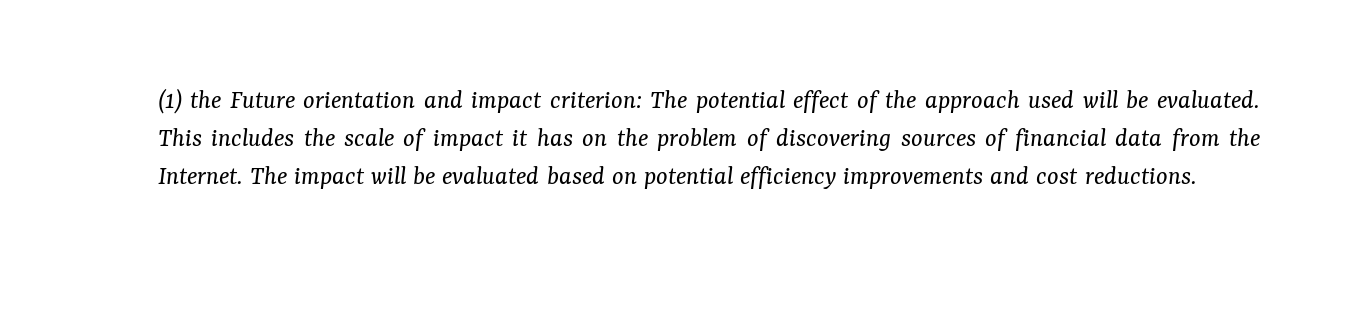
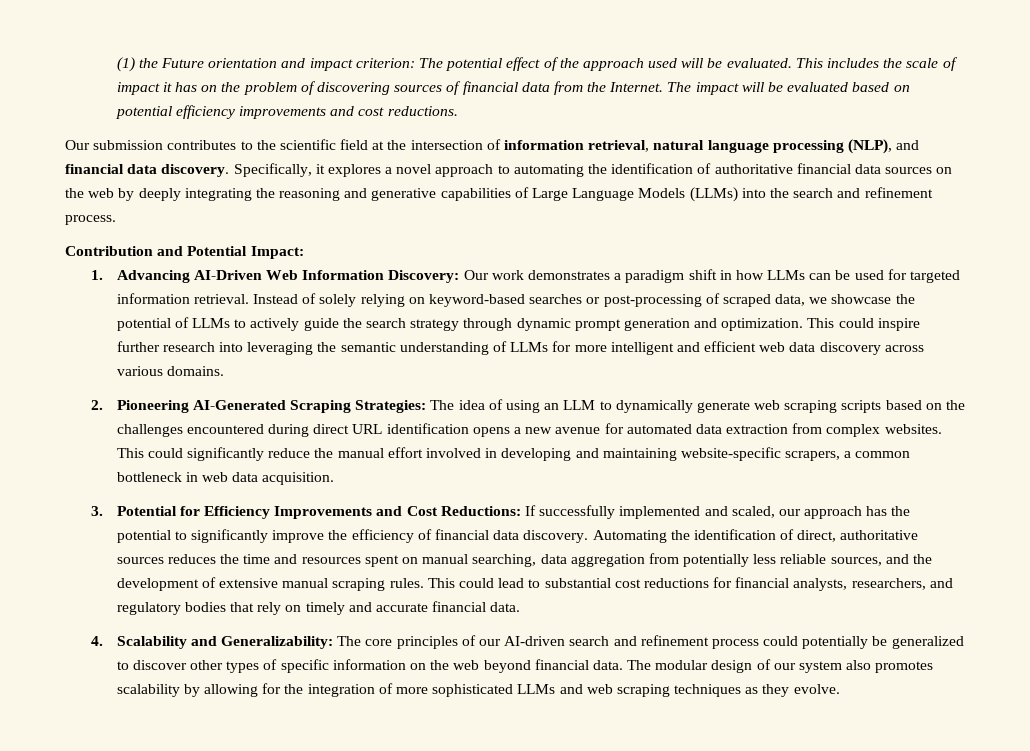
+ Our submission contributes to the scientific field at the intersection of information retrieval, natural language processing (NLP), and financial data discovery. Specifically, it explores a novel approach to automating the identification of authoritative financial data sources on the web by deeply integrating the reasoning and generative capabilities of Large Language Models (LLMs) into the search and refinement process.
+ Contribution and Potential Impact:
+ 1. Advancing AI-Driven Web Information Discovery: Our work demonstrates a paradigm shift in how LLMs can be used for targeted information retrieval. Instead of solely relying on keyword-based searches or post-processing of scraped data, we showcase the potential of LLMs to actively guide the search strategy through dynamic prompt generation and optimization. This could inspire further research into leveraging the semantic understanding of LLMs for more intelligent and efficient web data discovery across various domains.
+ 2. Pioneering AI-Generated Scraping Strategies: The idea of using an LLM to dynamically generate web scraping scripts based on the challenges encountered during direct URL identification opens a new avenue for automated data extraction from complex websites. This could significantly reduce the manual effort involved in developing and maintaining website-specific scrapers, a common bottleneck in web data acquisition.
+ 3. Potential for Efficiency Improvements and Cost Reductions: If successfully implemented and scaled, our approach has the potential to significantly improve the efficiency of financial data discovery. Automating the identification of direct, authoritative sources reduces the time and resources spent on manual searching, data aggregation from potentially less reliable sources, and the development of extensive manual scraping rules. This could lead to substantial cost reductions for financial analysts, researchers, and regulatory bodies that rely on timely and accurate financial data.
+ 4. Scalability and Generalizability: The core principles of our AI-driven search and refinement process could potentially be generalized to discover other types of specific information on the web beyond financial data. The modular design of our system also promotes scalability by allowing for the integration of more sophisticated LLMs and web scraping techniques as they evolve.

